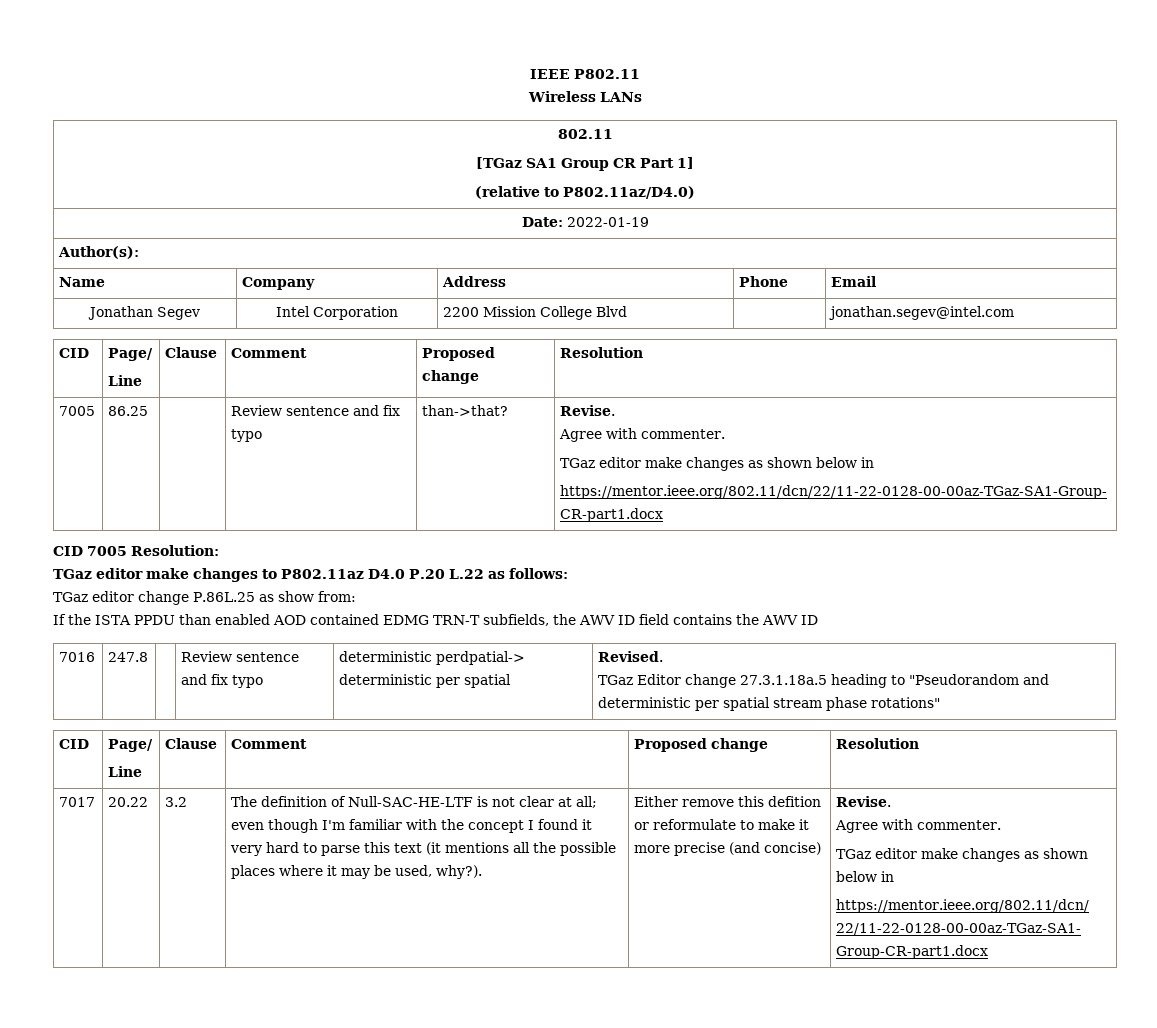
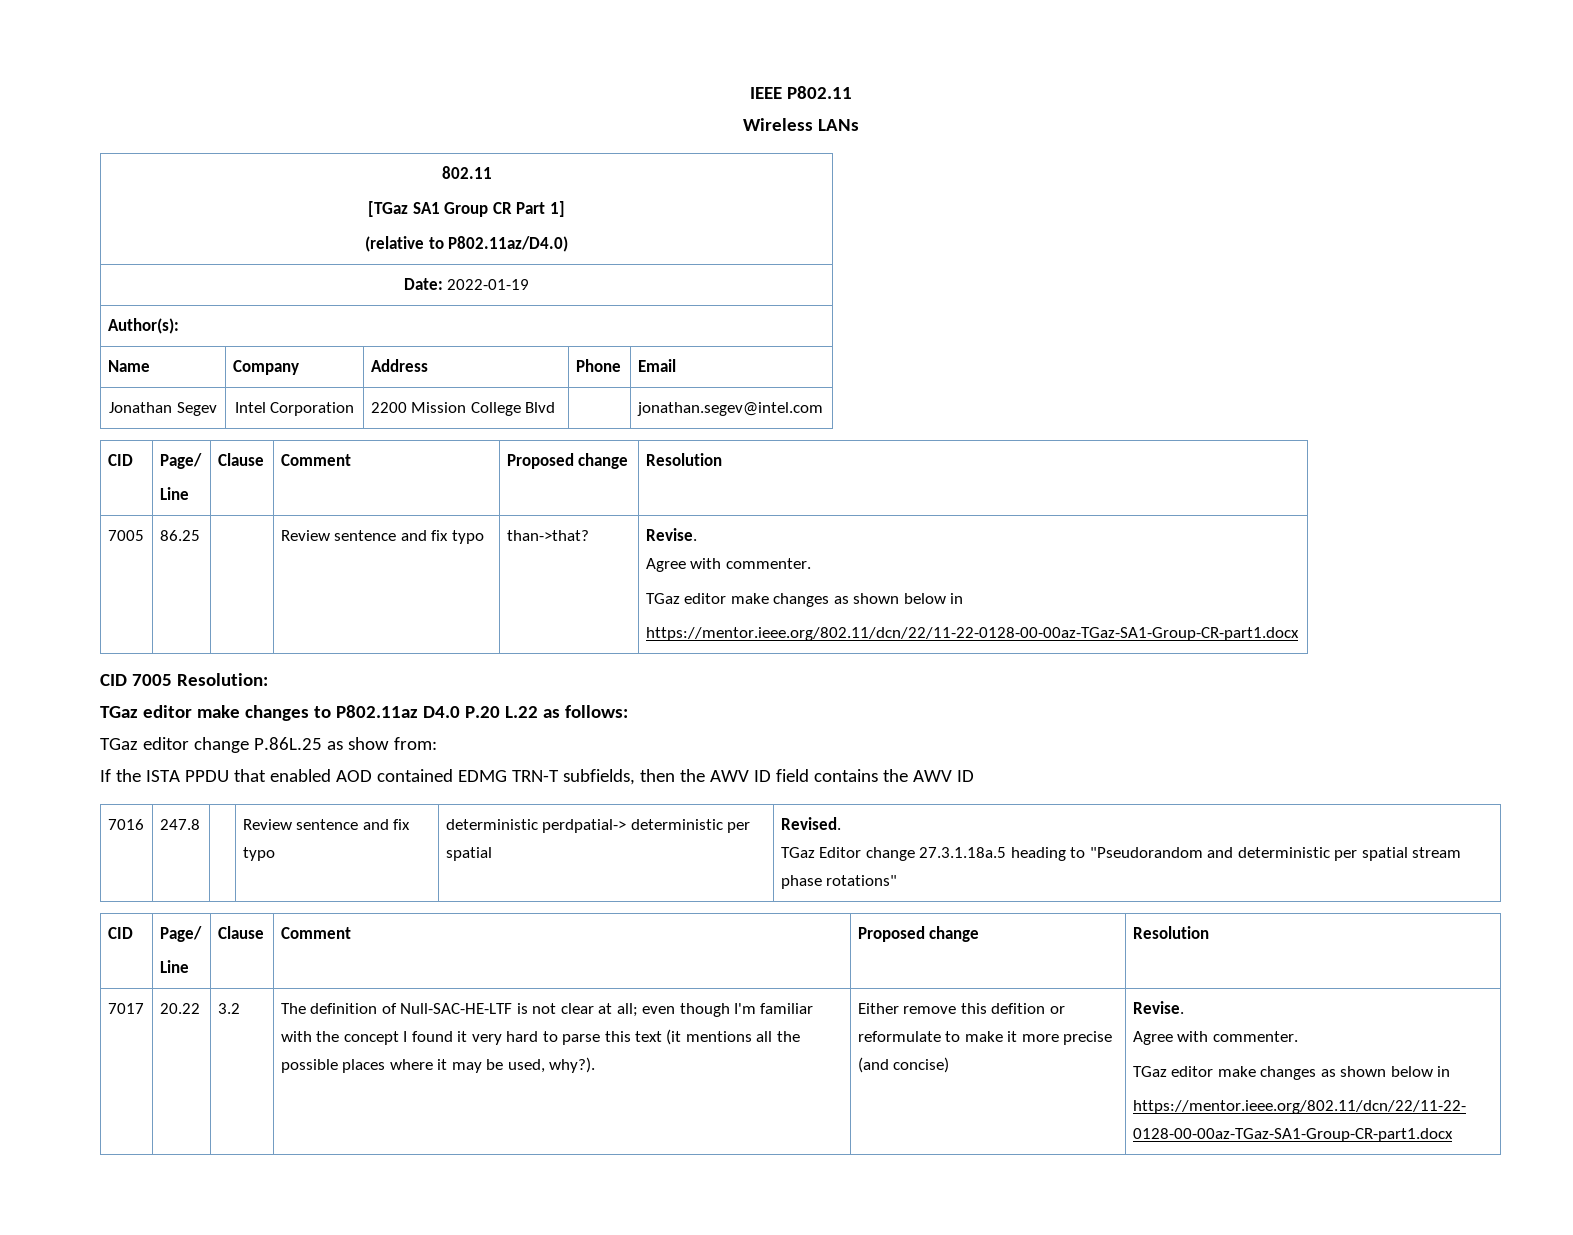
- If the ISTA PPDU than enabled AOD contained EDMG TRN-T subfields, the AWV ID field contains the AWV ID
+ If the ISTA PPDU that enabled AOD contained EDMG TRN-T subfields, then the AWV ID field contains the AWV ID

